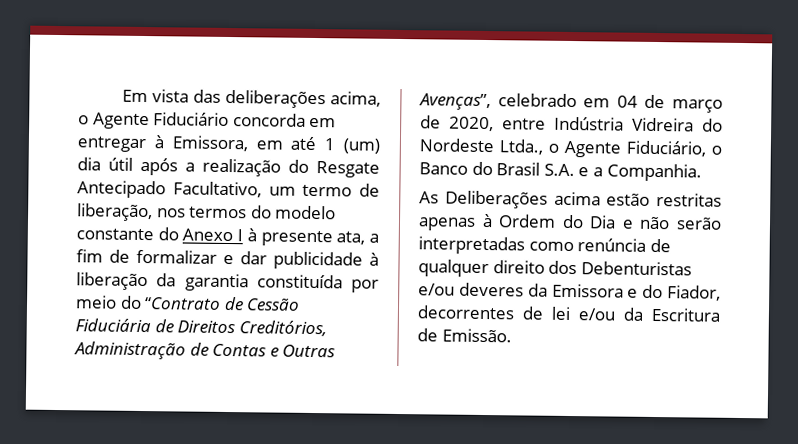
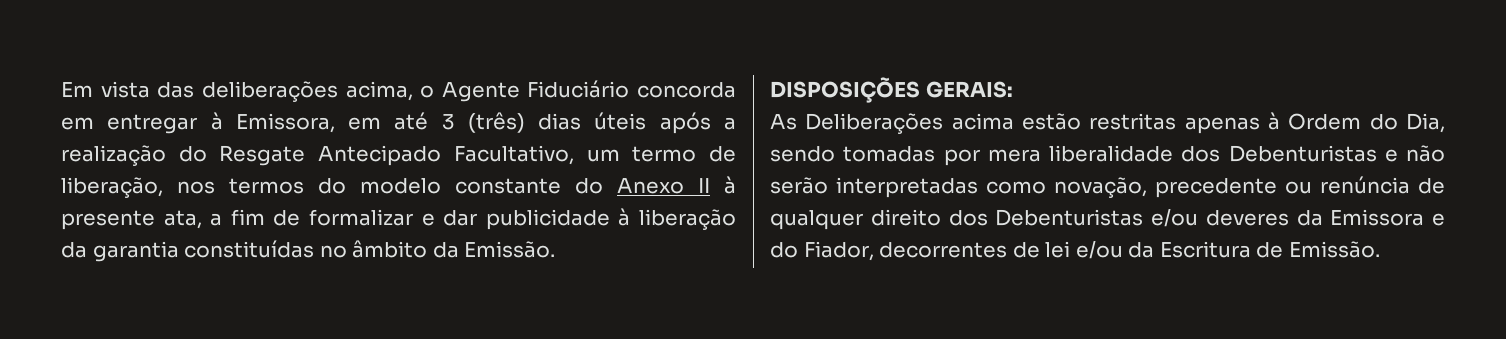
- Em vista das deliberações acima, o Agente Fiduciário concorda em entregar à Emissora, em até 1 (um) dia útil após a realização do Resgate Antecipado Facultativo, um termo de liberação, nos termos do modelo constante do Anexo I à presente ata, a fim de formalizar e dar publicidade à liberação da garantia constituída por meio do “Contrato de Cessão Fiduciária de Direitos Creditórios, Administração de Contas e Outras Avenças”, celebrado em 04 de março de 2020, entre Indústria Vidreira do Nordeste Ltda., o Agente Fiduciário, o Banco do Brasil S.A. e a Companhia.
+ Em vista das deliberações acima, o Agente Fiduciário concorda em entregar à Emissora, em até 3 (três) dias úteis após a realização do Resgate Antecipado Facultativo, um termo de liberação, nos termos do modelo constante do Anexo II à presente ata, a fim de formalizar e dar publicidade à liberação da garantia constituídas no âmbito da Emissão.
+ DISPOSIÇÕES GERAIS:
- As Deliberações acima estão restritas apenas à Ordem do Dia e não serão interpretadas como renúncia de qualquer direito dos Debenturistas e/ou deveres da Emissora e do Fiador, decorrentes de lei e/ou da Escritura de Emissão.
+ As Deliberações acima estão restritas apenas à Ordem do Dia, sendo tomadas por mera liberalidade dos Debenturistas e não serão interpretadas como novação, precedente ou renúncia de qualquer direito dos Debenturistas e/ou deveres da Emissora e do Fiador, decorrentes de lei e/ou da Escritura de Emissão.

